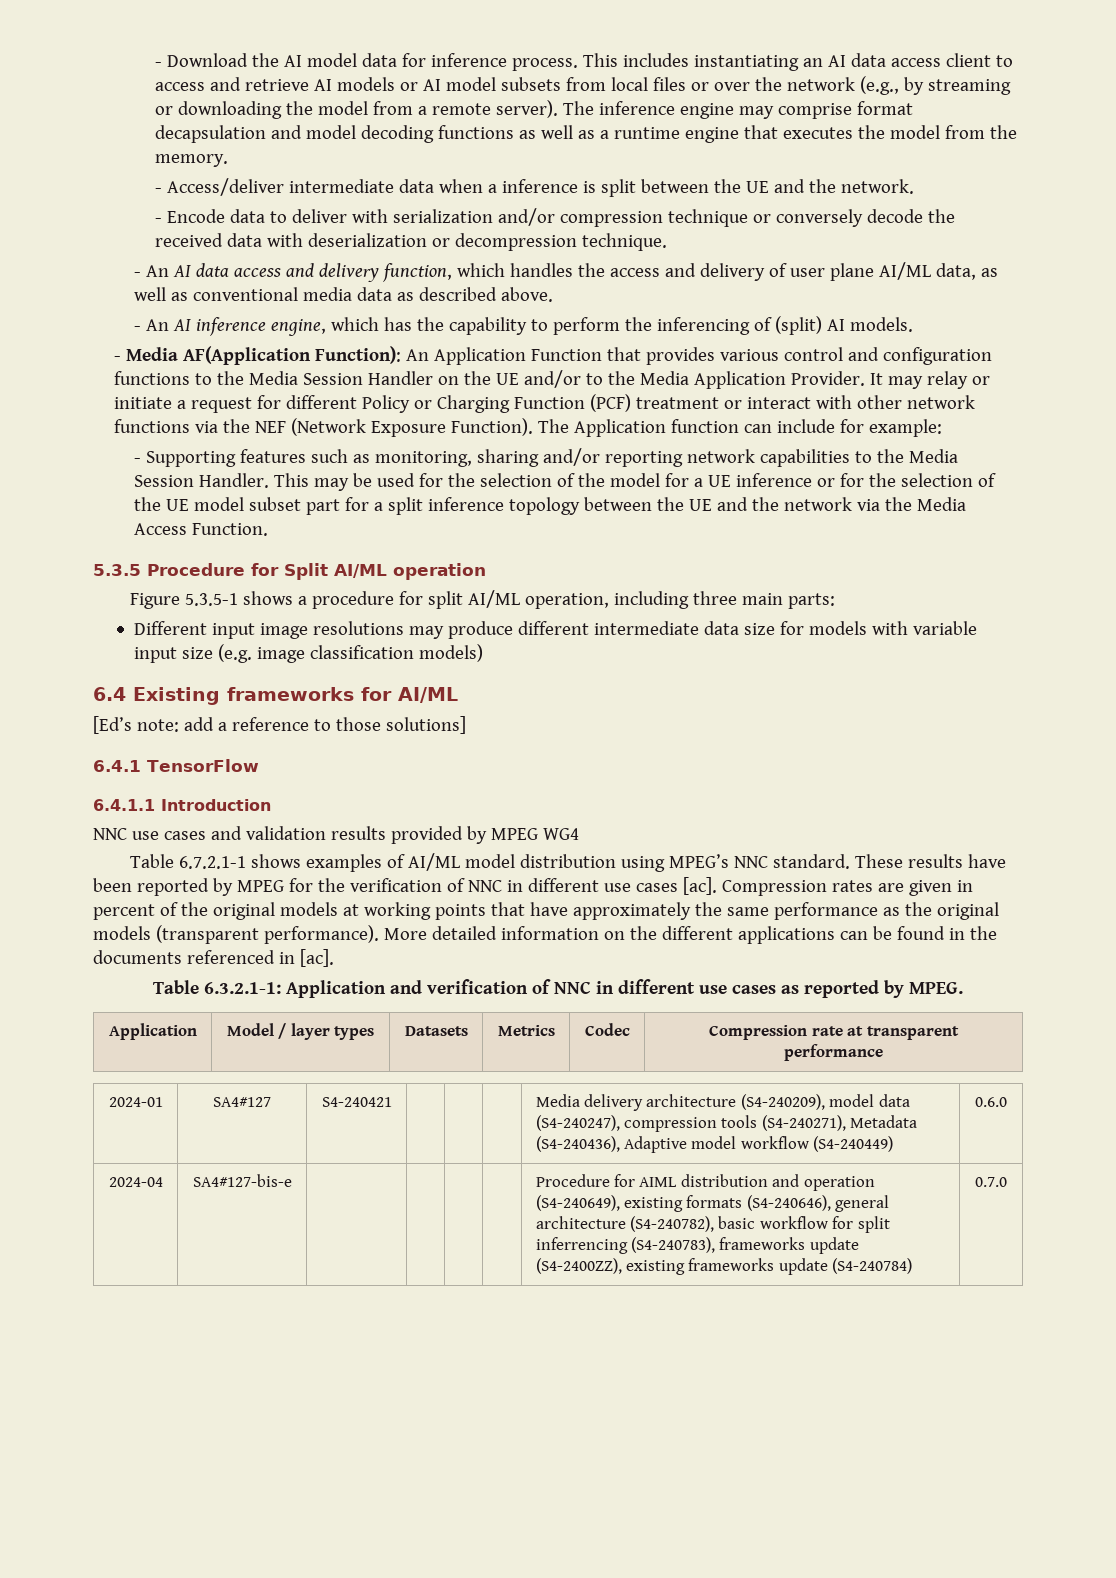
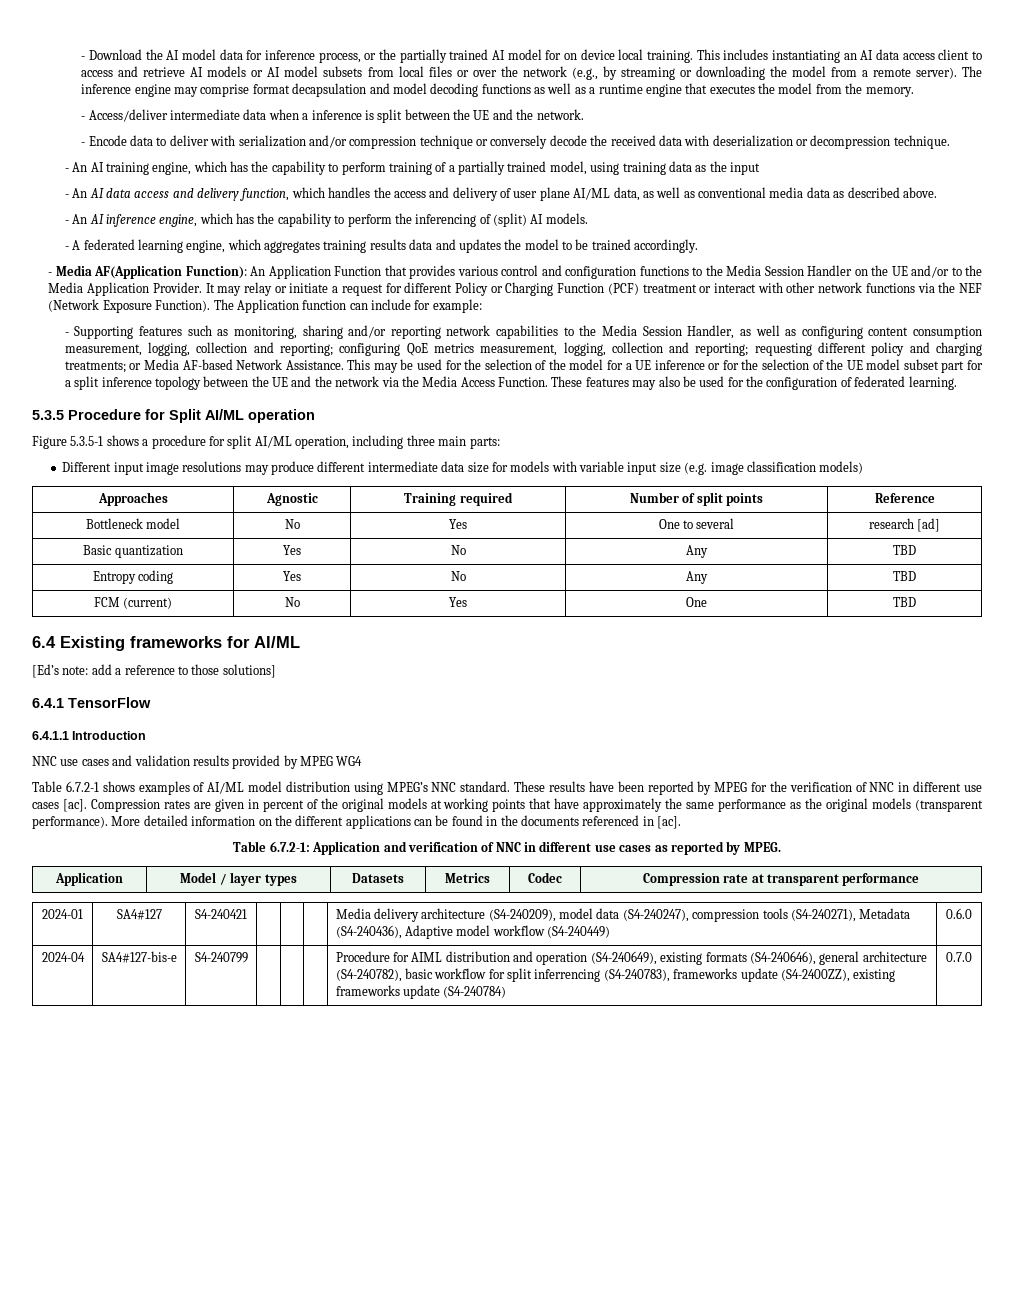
- - Download the AI model data for inference process.
+ - Download the AI model data for inference process, or the partially trained AI model for on device local training.
+ - An AI training engine, which has the capability to perform training of a partially trained model, using training data as the input
+ - A federated learning engine, which aggregates training results data and updates the model to be trained accordingly.
- - Supporting features such as monitoring, sharing and/or reporting network capabilities to the Media Session Handler.
+ - Supporting features such as monitoring, sharing and/or reporting network capabilities to the Media Session Handler, as well as configuring content consumption measurement, logging, collection and reporting; configuring QoE metrics measurement, logging, collection and reporting; requesting different policy and charging treatments; or Media AF-based Network Assistance.
+ These features may also be used for the configuration of federated learning.
+ Approaches | Agnostic | Training required | Number of split points | Reference
+ Bottleneck model | No | Yes | One to several | research [ad]
+ Basic quantization | Yes | No | Any | TBD
+ Entropy coding | Yes | No | Any | TBD
+ FCM (current) | No | Yes | One | TBD
- Table 6.7.2.1-1 shows examples of AI/ML model distribution using MPEG’s NNC standard.
+ Table 6.7.2-1 shows examples of AI/ML model distribution using MPEG’s NNC standard.
- Table 6.3.2.1-1: Application and verification of NNC in different use cases as reported by MPEG.
+ Table 6.7.2-1: Application and verification of NNC in different use cases as reported by MPEG.
- 2024-04 | SA4#127-bis-e | | | | | Procedure for AIML distribution and operation (S4-240649), existing formats (S4-240646), general architecture (S4-240782), basic workflow for split inferrencing (S4-240783), frameworks update (S4-2400ZZ), existing frameworks update (S4-240784) | 0.7.0
+ 2024-04 | SA4#127-bis-e | S4-240799 | | | | Procedure for AIML distribution and operation (S4-240649), existing formats (S4-240646), general architecture (S4-240782), basic workflow for split inferrencing (S4-240783), frameworks update (S4-2400ZZ), existing frameworks update (S4-240784) | 0.7.0

